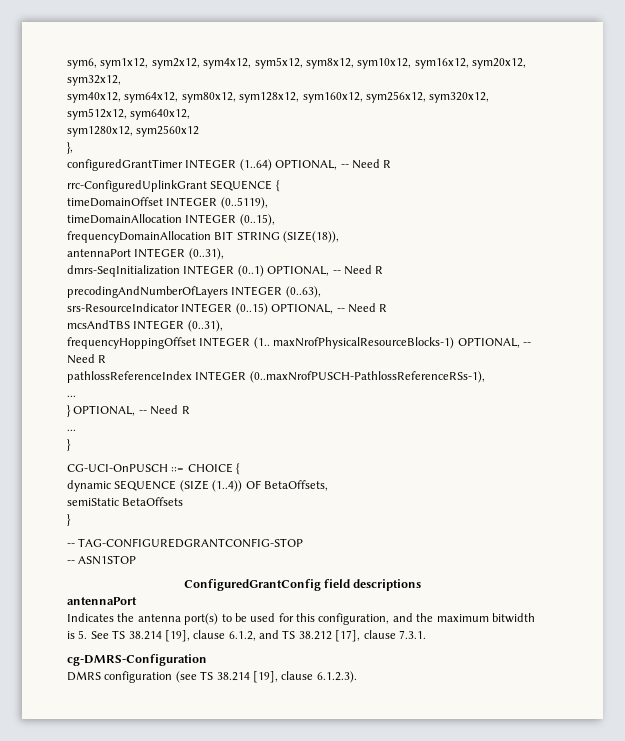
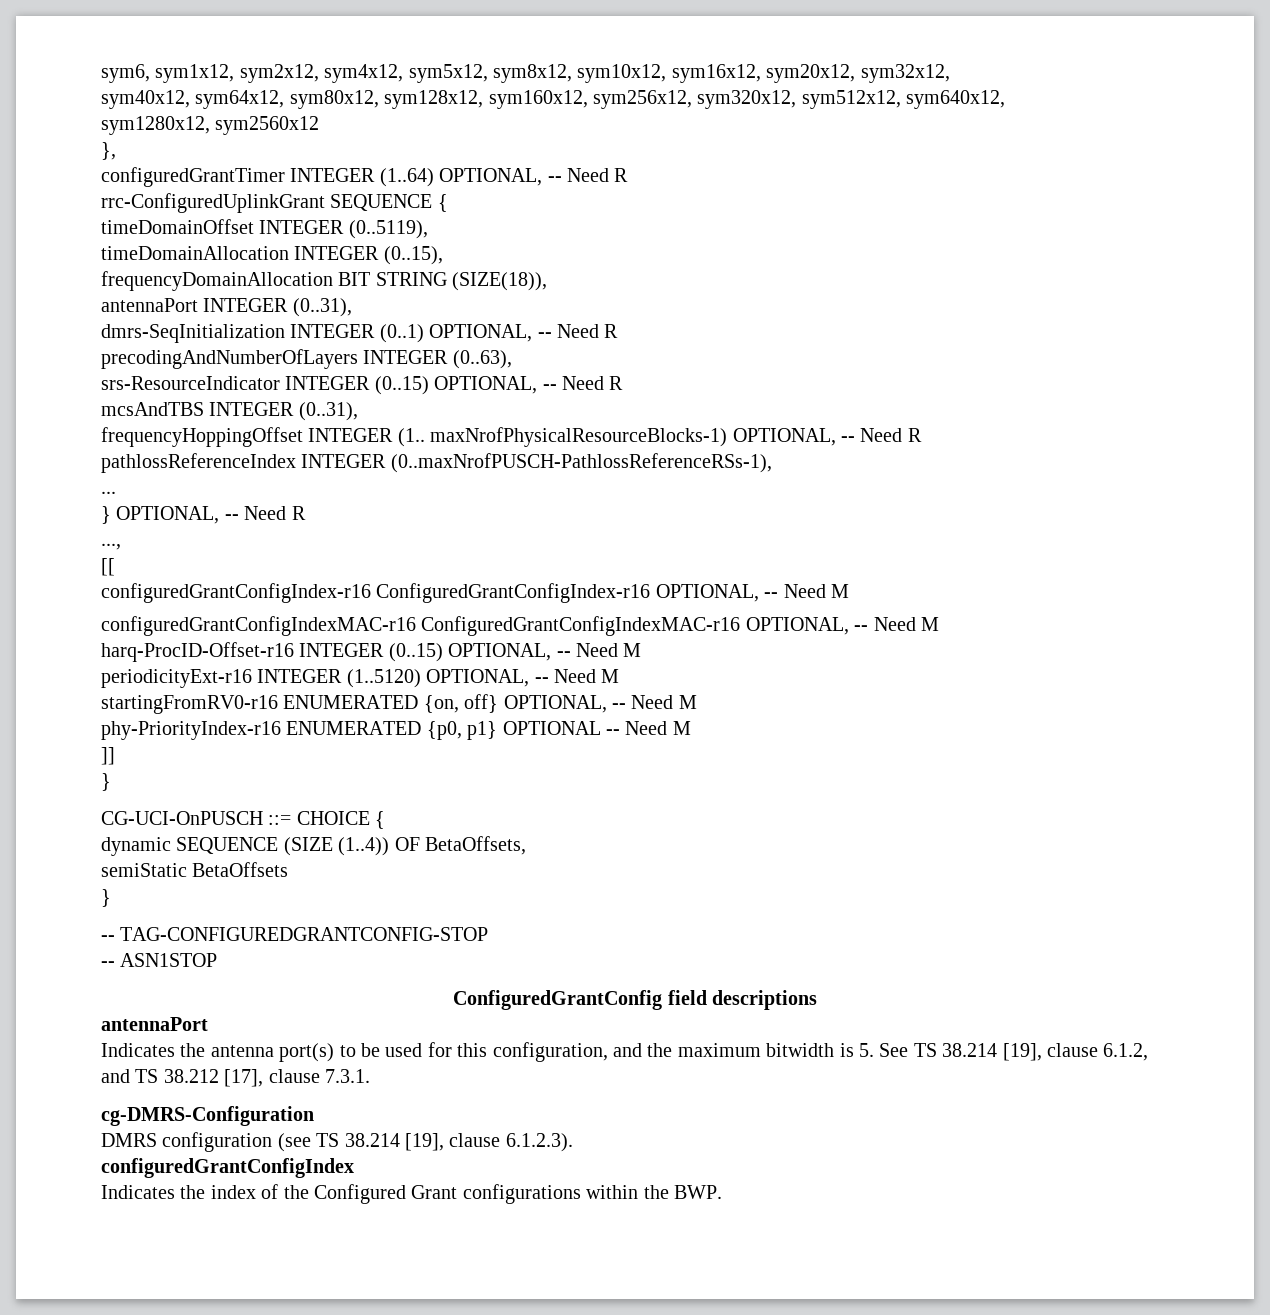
  } OPTIONAL, -- Need R
- ...
+ ...,
+ [[
+ configuredGrantConfigIndex-r16 ConfiguredGrantConfigIndex-r16 OPTIONAL, -- Need M
+ configuredGrantConfigIndexMAC-r16 ConfiguredGrantConfigIndexMAC-r16 OPTIONAL, -- Need M
+ harq-ProcID-Offset-r16 INTEGER (0..15) OPTIONAL, -- Need M
+ periodicityExt-r16 INTEGER (1..5120) OPTIONAL, -- Need M
+ startingFromRV0-r16 ENUMERATED {on, off} OPTIONAL, -- Need M
+ phy-PriorityIndex-r16 ENUMERATED {p0, p1} OPTIONAL -- Need M
+ ]]
+ configuredGrantConfigIndex
+ Indicates the index of the Configured Grant configurations within the BWP.

